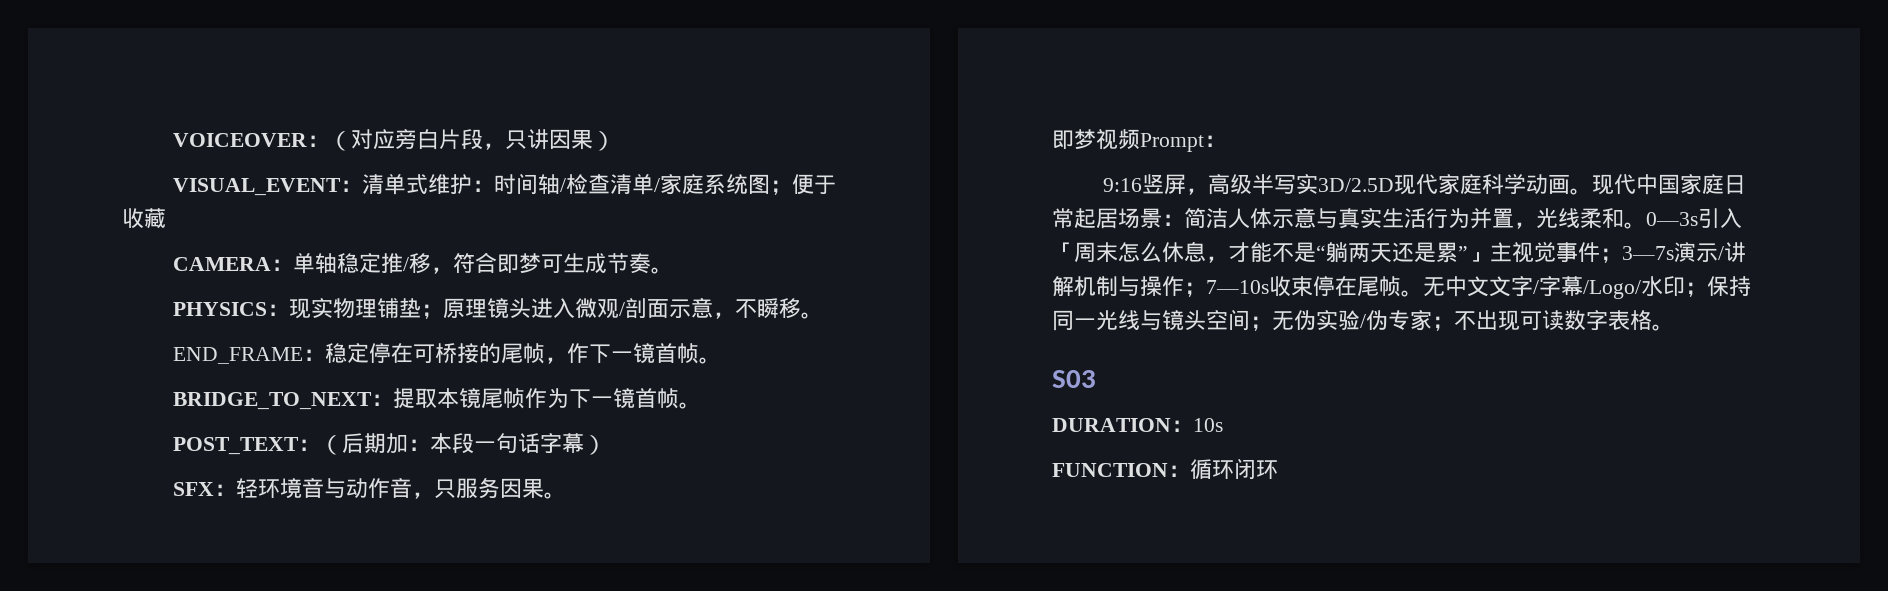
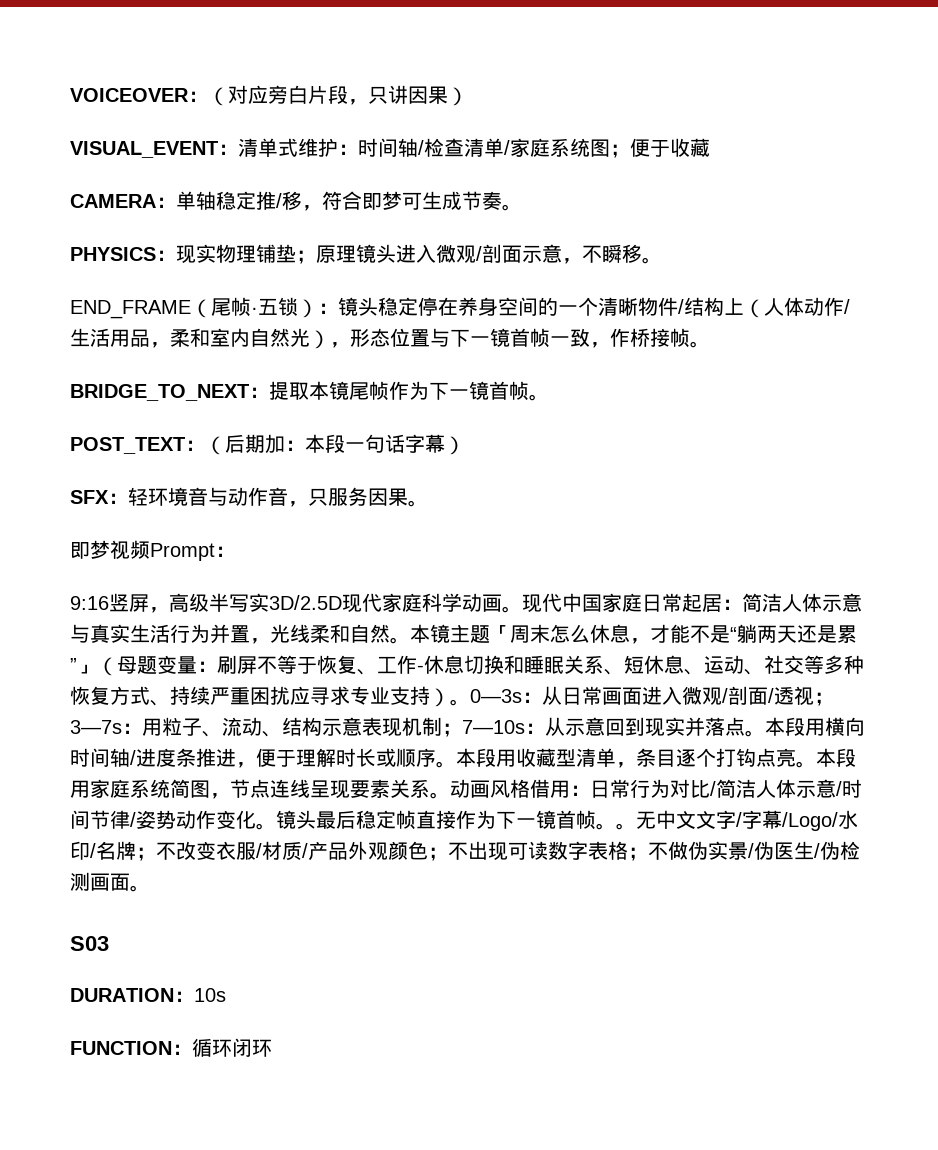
- END_FRAME：稳定停在可桥接的尾帧，作下一镜首帧。
+ END_FRAME（尾帧·五锁）：镜头稳定停在养身空间的一个清晰物件/结构上（人体动作/生活用品，柔和室内自然光），形态位置与下一镜首帧一致，作桥接帧。
- 现代中国家庭日常起居场景：简洁人体示意与真实生活行为并置，光线柔和。0—3s引入「周末怎么休息，才能不是“躺两天还是累”」主视觉事件；3—7s演示/讲解机制与操作；7—10s收束停在尾帧。
+ 现代中国家庭日常起居：简洁人体示意与真实生活行为并置，光线柔和自然。本镜主题「周末怎么休息，才能不是“躺两天还是累”」（母题变量：刷屏不等于恢复、工作-休息切换和睡眠关系、短休息、运动、社交等多种恢复方式、持续严重困扰应寻求专业支持）。0—3s：从日常画面进入微观/剖面/透视；3—7s：用粒子、流动、结构示意表现机制；7—10s：从示意回到现实并落点。本段用横向时间轴/进度条推进，便于理解时长或顺序。本段用收藏型清单，条目逐个打钩点亮。本段用家庭系统简图，节点连线呈现要素关系。动画风格借用：日常行为对比/简洁人体示意/时间节律/姿势动作变化。镜头最后稳定帧直接作为下一镜首帧。。
- 无中文文字/字幕/Logo/水印；保持同一光线与镜头空间；无伪实验/伪专家；不出现可读数字表格。
+ 无中文文字/字幕/Logo/水印/名牌；不改变衣服/材质/产品外观颜色；不出现可读数字表格；不做伪实景/伪医生/伪检测画面。

